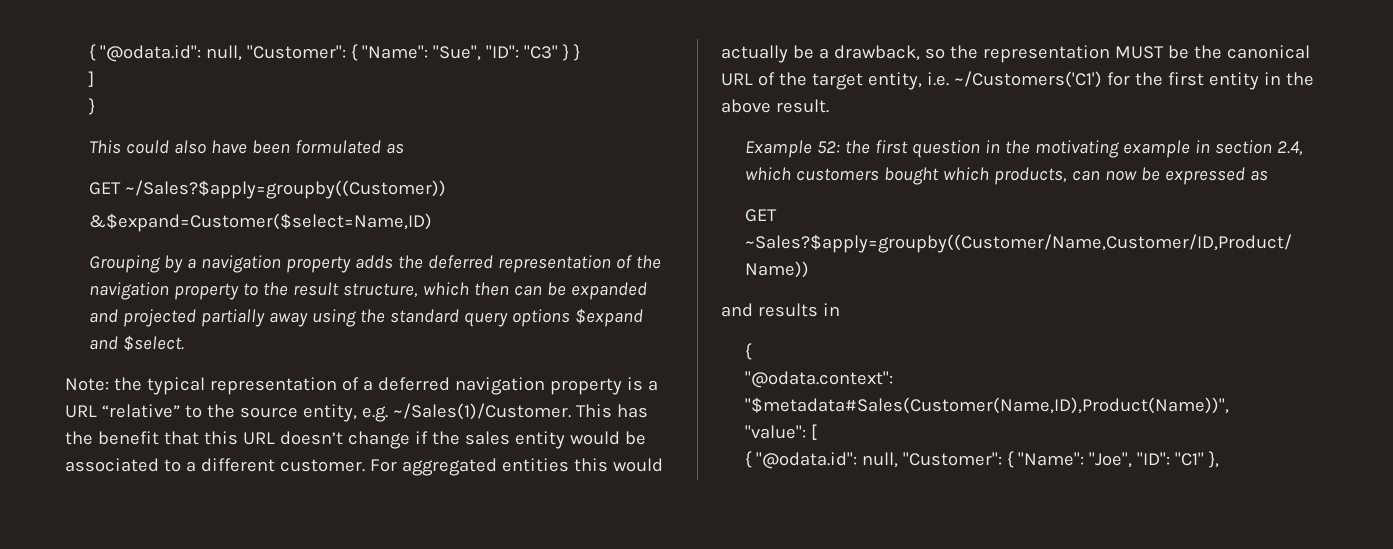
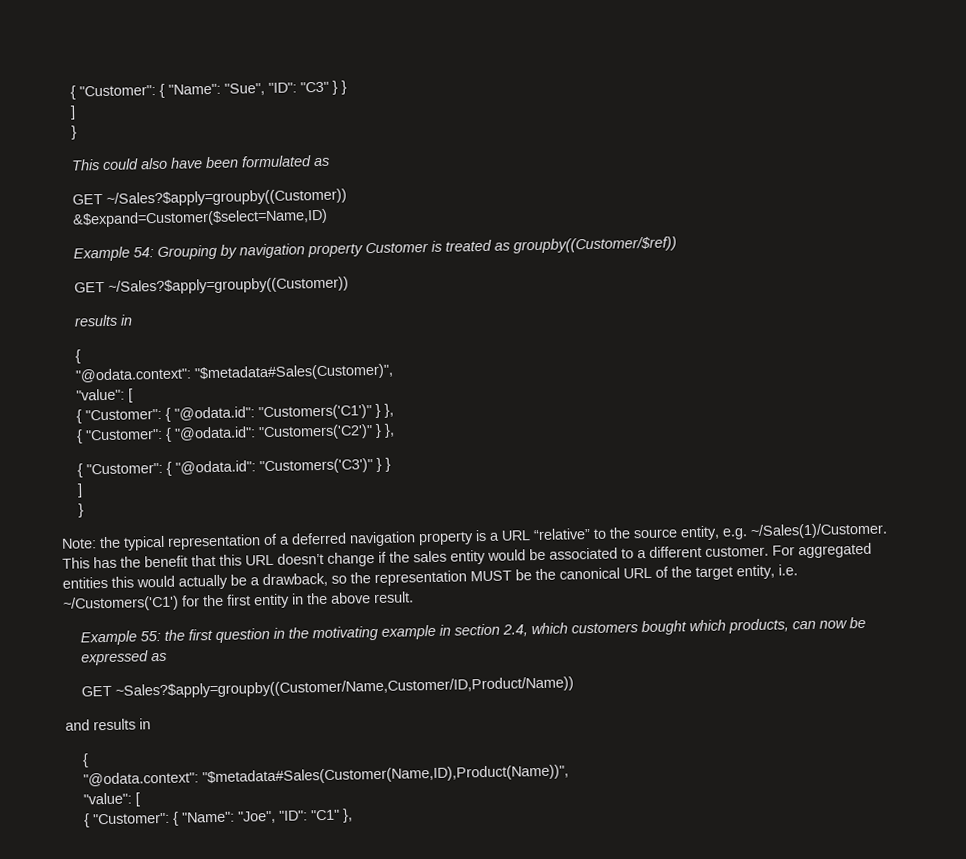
- { "@odata.id": null, "Customer": { "Name": "Sue", "ID": "C3" } }
+ { "Customer": { "Name": "Sue", "ID": "C3" } }
- Grouping by a navigation property adds the deferred representation of the navigation property to the result structure, which then can be expanded and projected partially away using the standard query options $expand and $select.
+ Example 54: Grouping by navigation property Customer is treated as groupby((Customer/$ref))
+ GET ~/Sales?$apply=groupby((Customer))
+ results in
+ {
+ "@odata.context": "$metadata#Sales(Customer)",
+ "value": [
+ { "Customer": { "@odata.id": "Customers('C1')" } },
+ { "Customer": { "@odata.id": "Customers('C2')" } },
+ { "Customer": { "@odata.id": "Customers('C3')" } }
+ ]
+ }
- Example 52: the first question in the motivating example in section 2.4, which customers bought which products, can now be expressed as
+ Example 55: the first question in the motivating example in section 2.4, which customers bought which products, can now be expressed as
- { "@odata.id": null, "Customer": { "Name": "Joe", "ID": "C1" },
+ { "Customer": { "Name": "Joe", "ID": "C1" },

